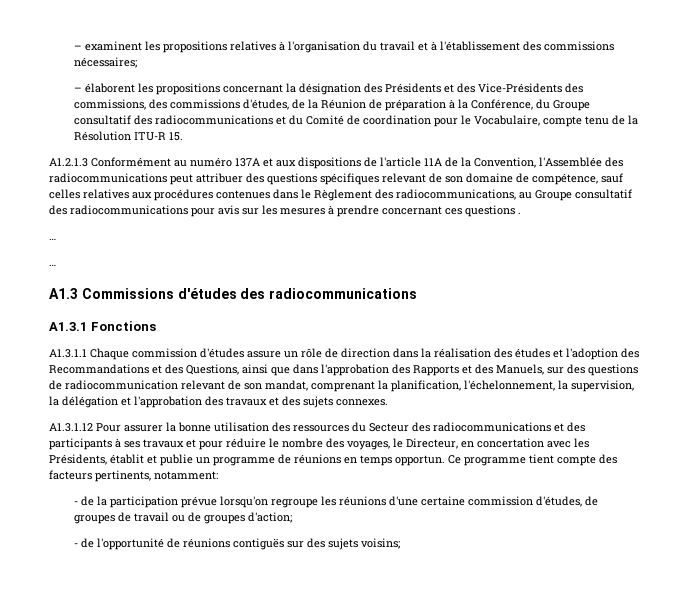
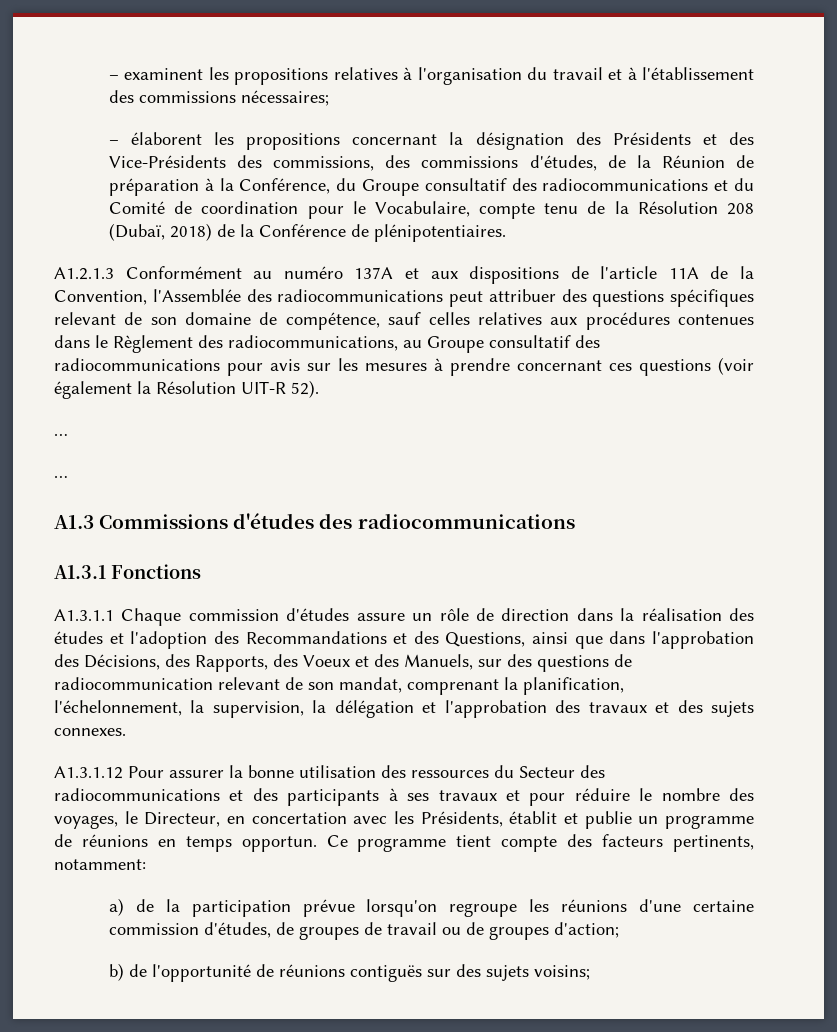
- – élaborent les propositions concernant la désignation des Présidents et des Vice-Présidents des commissions, des commissions d'études, de la Réunion de préparation à la Conférence, du Groupe consultatif des radiocommunications et du Comité de coordination pour le Vocabulaire, compte tenu de la Résolution ITU-R 15.
+ – élaborent les propositions concernant la désignation des Présidents et des Vice-Présidents des commissions, des commissions d'études, de la Réunion de préparation à la Conférence, du Groupe consultatif des radiocommunications et du Comité de coordination pour le Vocabulaire, compte tenu de la Résolution 208 (Dubaï, 2018) de la Conférence de plénipotentiaires.
- A1.2.1.3 Conformément au numéro 137A et aux dispositions de l'article 11A de la Convention, l'Assemblée des radiocommunications peut attribuer des questions spécifiques relevant de son domaine de compétence, sauf celles relatives aux procédures contenues dans le Règlement des radiocommunications, au Groupe consultatif des radiocommunications pour avis sur les mesures à prendre concernant ces questions .
+ A1.2.1.3 Conformément au numéro 137A et aux dispositions de l'article 11A de la Convention, l'Assemblée des radiocommunications peut attribuer des questions spécifiques relevant de son domaine de compétence, sauf celles relatives aux procédures contenues dans le Règlement des radiocommunications, au Groupe consultatif des radiocommunications pour avis sur les mesures à prendre concernant ces questions (voir également la Résolution UIT-R 52).
- A1.3.1.1 Chaque commission d'études assure un rôle de direction dans la réalisation des études et l'adoption des Recommandations et des Questions, ainsi que dans l'approbation des Rapports et des Manuels, sur des questions de radiocommunication relevant de son mandat, comprenant la planification, l'échelonnement, la supervision, la délégation et l'approbation des travaux et des sujets connexes.
+ A1.3.1.1 Chaque commission d'études assure un rôle de direction dans la réalisation des études et l'adoption des Recommandations et des Questions, ainsi que dans l'approbation des Décisions, des Rapports, des Voeux et des Manuels, sur des questions de radiocommunication relevant de son mandat, comprenant la planification, l'échelonnement, la supervision, la délégation et l'approbation des travaux et des sujets connexes.
- - de la participation prévue lorsqu'on regroupe les réunions d'une certaine commission d'études, de groupes de travail ou de groupes d'action;
+ a) de la participation prévue lorsqu'on regroupe les réunions d'une certaine commission d'études, de groupes de travail ou de groupes d'action;
- - de l'opportunité de réunions contiguës sur des sujets voisins;
+ b) de l'opportunité de réunions contiguës sur des sujets voisins;

